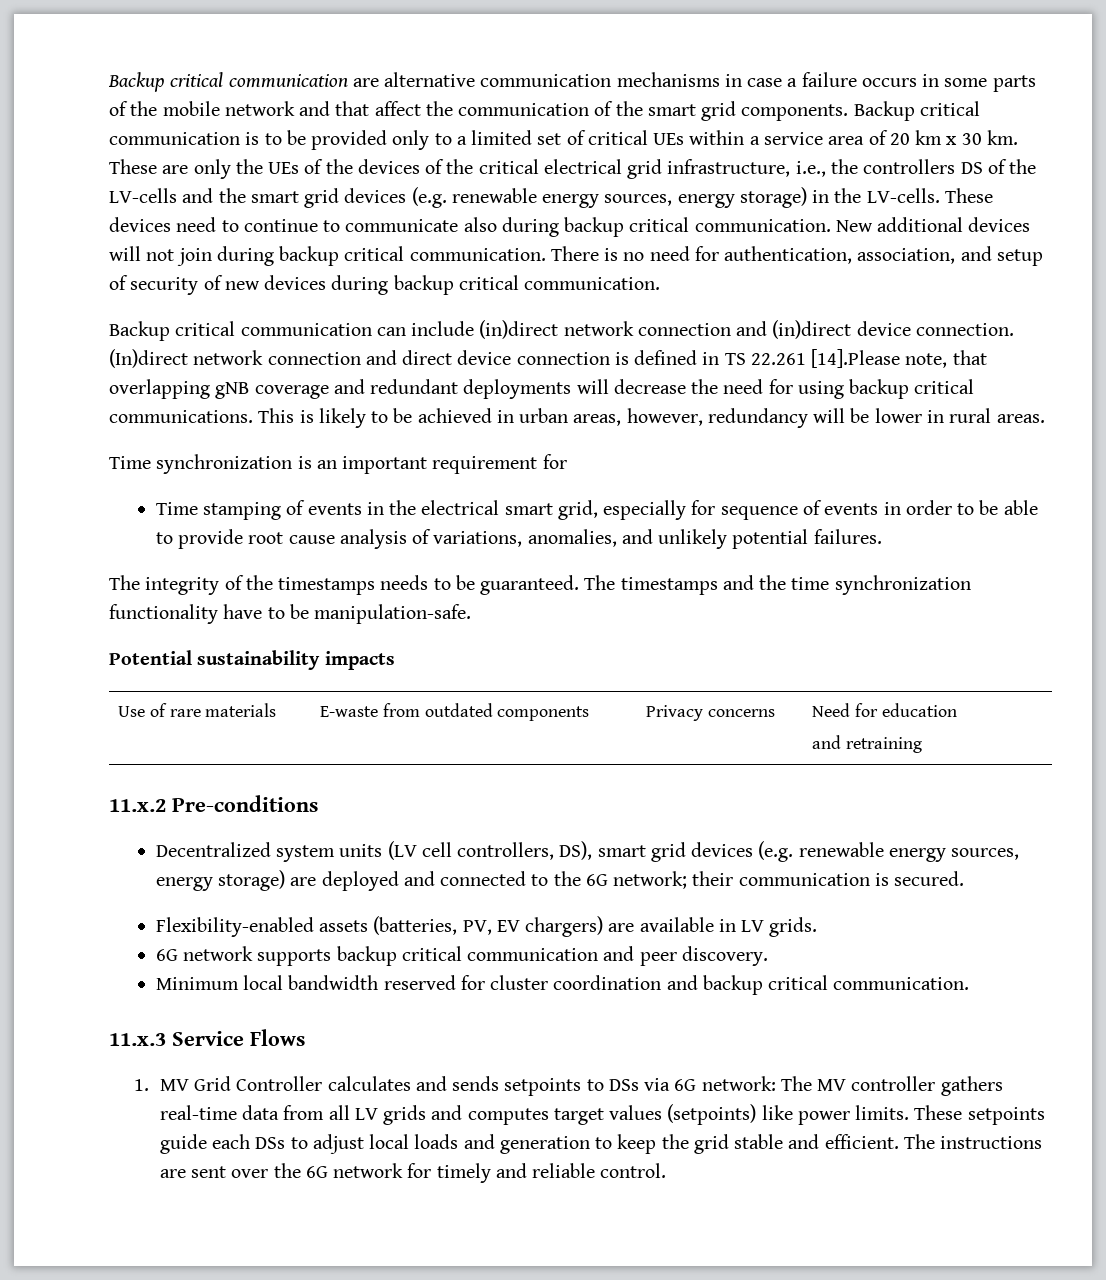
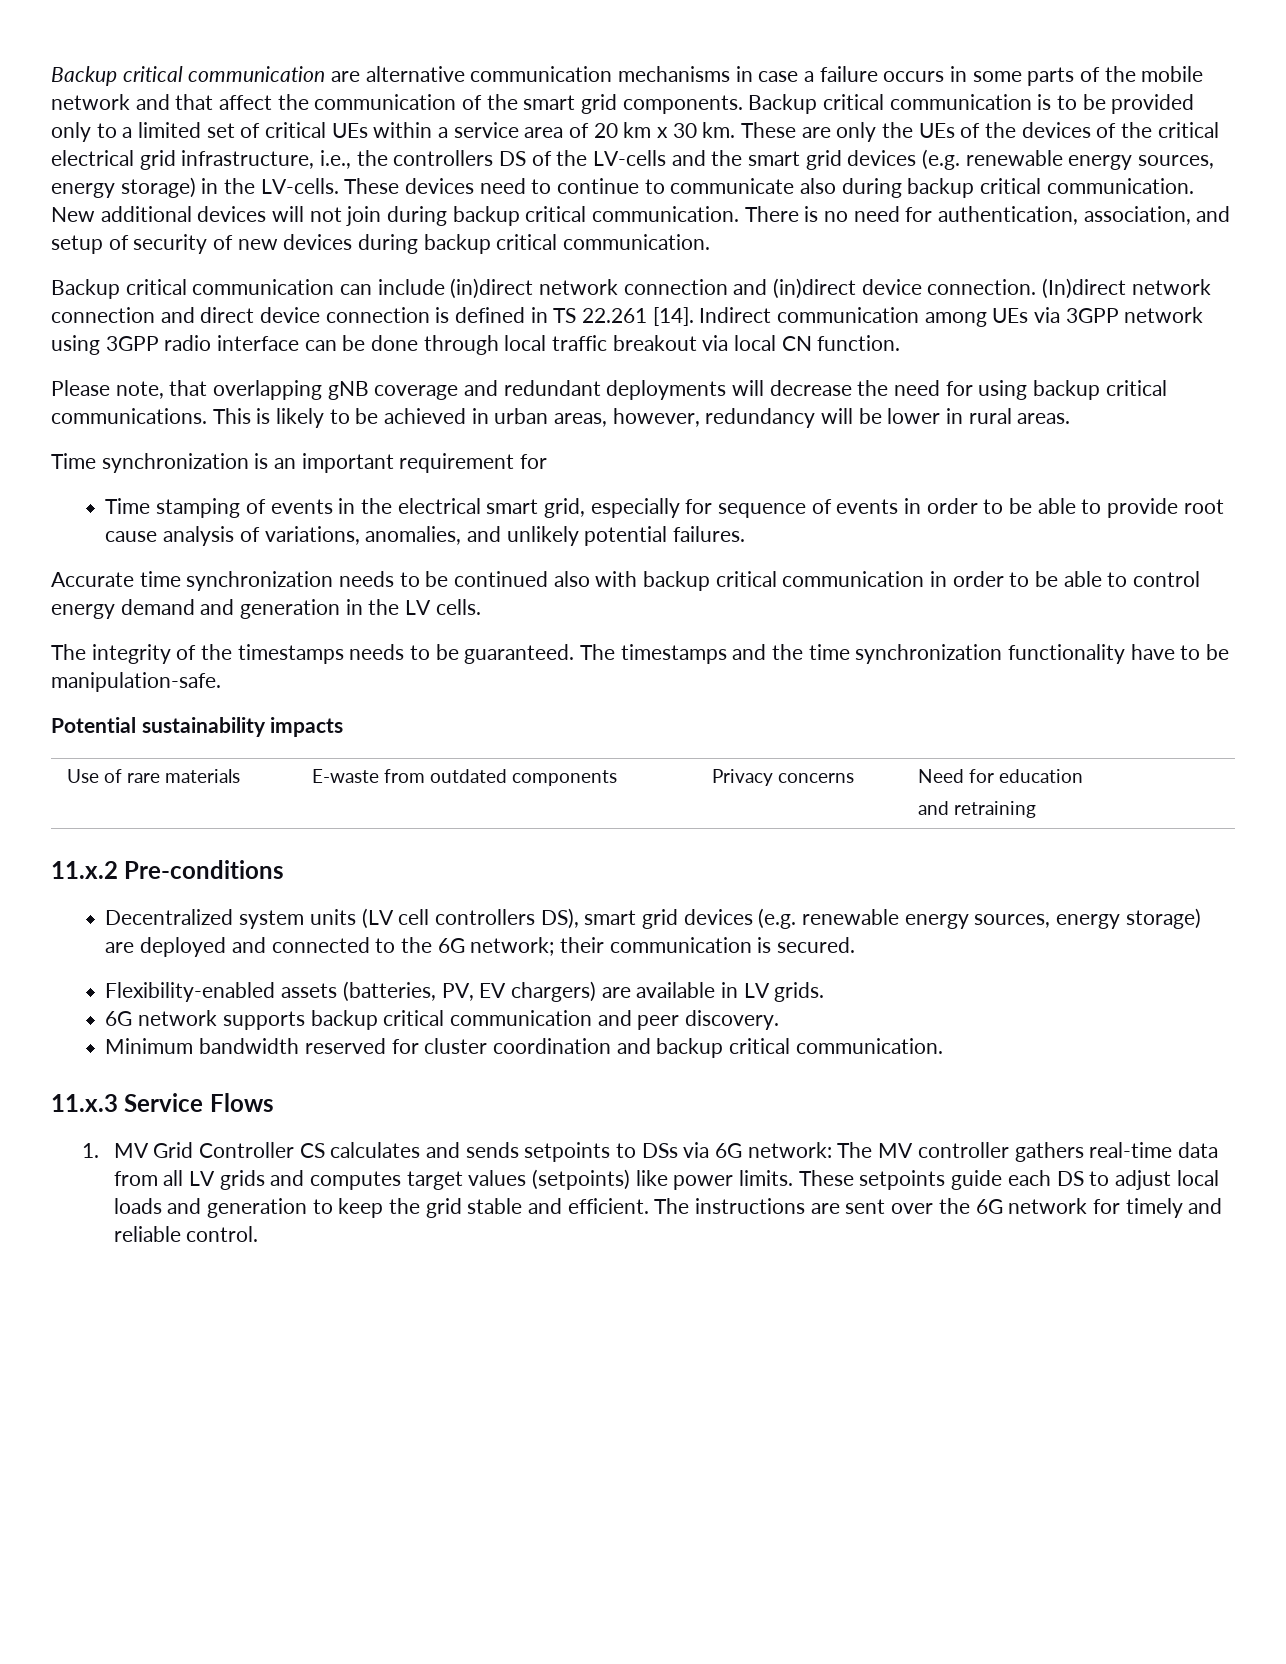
- (In)direct network connection and direct device connection is defined in TS 22.261 [14].Please note, that overlapping gNB coverage and redundant deployments will decrease the need for using backup critical communications.
+ (In)direct network connection and direct device connection is defined in TS 22.261 [14]. Indirect communication among UEs via 3GPP network using 3GPP radio interface can be done through local traffic breakout via local CN function.
+ Please note, that overlapping gNB coverage and redundant deployments will decrease the need for using backup critical communications.
+ Accurate time synchronization needs to be continued also with backup critical communication in order to be able to control energy demand and generation in the LV cells.
- Decentralized system units (LV cell controllers, DS), smart grid devices (e.g. renewable energy sources, energy storage) are deployed and connected to the 6G network; their communication is secured.
+ Decentralized system units (LV cell controllers DS), smart grid devices (e.g. renewable energy sources, energy storage) are deployed and connected to the 6G network; their communication is secured.
- Minimum local bandwidth reserved for cluster coordination and backup critical communication.
+ Minimum bandwidth reserved for cluster coordination and backup critical communication.
- 1. MV Grid Controller calculates and sends setpoints to DSs via 6G network: The MV controller gathers real-time data from all LV grids and computes target values (setpoints) like power limits.
+ 1. MV Grid Controller CS calculates and sends setpoints to DSs via 6G network: The MV controller gathers real-time data from all LV grids and computes target values (setpoints) like power limits.
- These setpoints guide each DSs to adjust local loads and generation to keep the grid stable and efficient.
+ These setpoints guide each DS to adjust local loads and generation to keep the grid stable and efficient.

